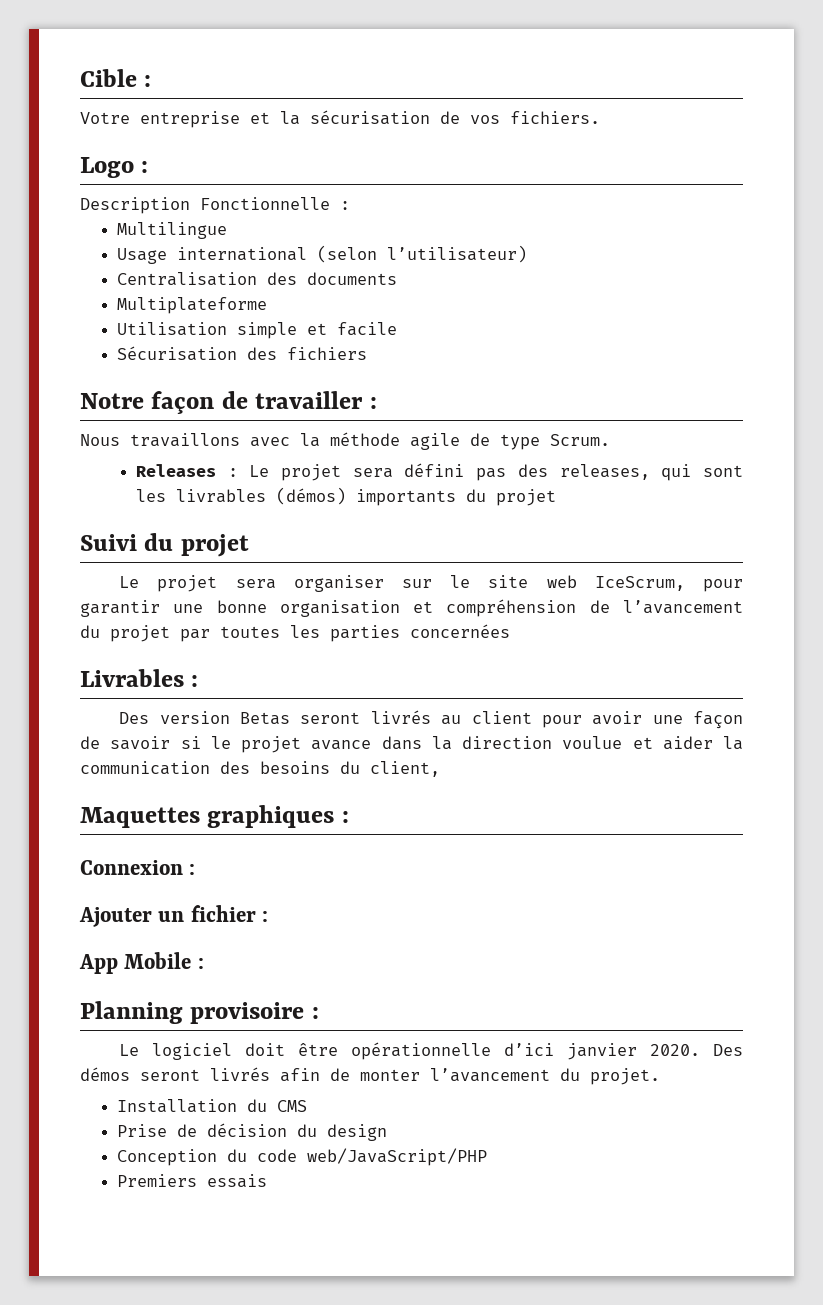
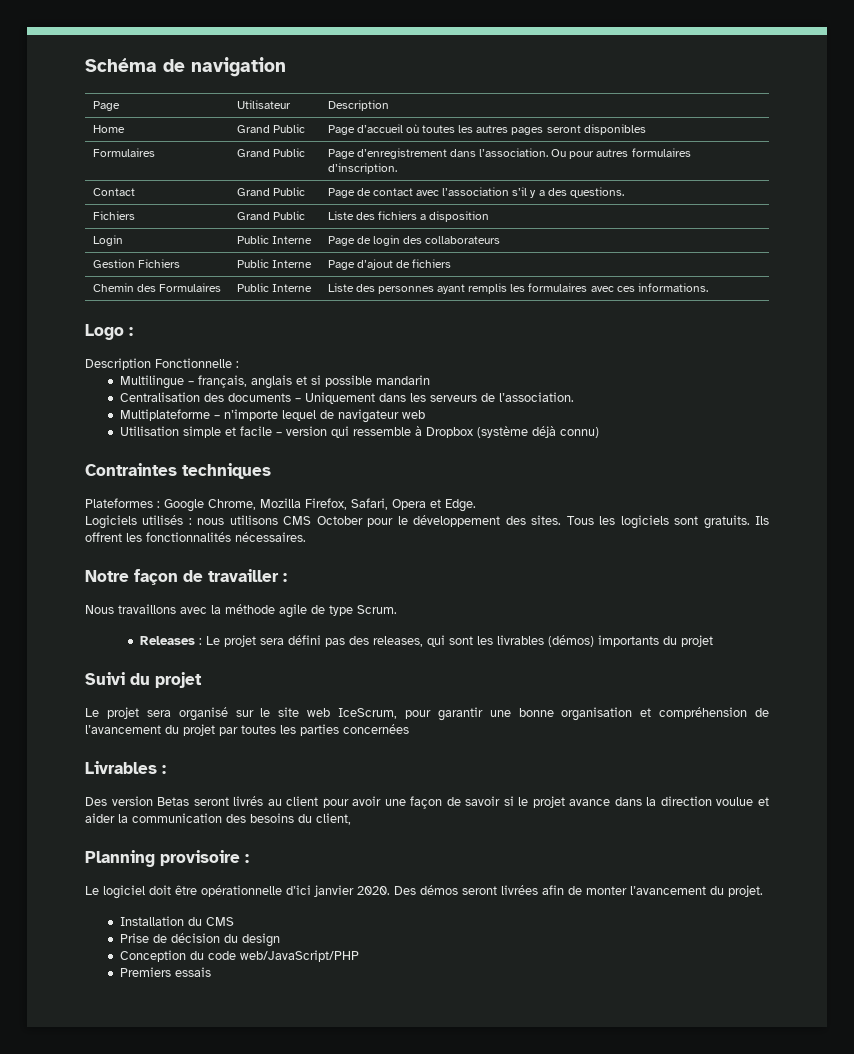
- Cible :
- Votre entreprise et la sécurisation de vos fichiers.
+ Schéma de navigation
+ Page | Utilisateur | Description
+ Home | Grand Public | Page d’accueil où toutes les autres pages seront disponibles
+ Formulaires | Grand Public | Page d’enregistrement dans l’association. Ou pour autres formulaires d’inscription.
+ Contact | Grand Public | Page de contact avec l’association s’il y a des questions.
+ Fichiers | Grand Public | Liste des fichiers a disposition
+ Login | Public Interne | Page de login des collaborateurs
+ Gestion Fichiers | Public Interne | Page d’ajout de fichiers
+ Chemin des Formulaires | Public Interne | Liste des personnes ayant remplis les formulaires avec ces informations.
- Multilingue
- Usage international (selon l’utilisateur)
- Centralisation des documents
- Multiplateforme
- Utilisation simple et facile
- Sécurisation des fichiers
+ Multilingue – français, anglais et si possible mandarin
+ Centralisation des documents – Uniquement dans les serveurs de l’association.
+ Multiplateforme – n’importe lequel de navigateur web
+ Utilisation simple et facile – version qui ressemble à Dropbox (système déjà connu)
+ Contraintes techniques
+ Plateformes : Google Chrome, Mozilla Firefox, Safari, Opera et Edge.
+ Logiciels utilisés : nous utilisons CMS October pour le développement des sites. Tous les logiciels sont gratuits. Ils offrent les fonctionnalités nécessaires.
- Le projet sera organiser sur le site web IceScrum, pour garantir une bonne organisation et compréhension de l’avancement du projet par toutes les parties concernées
+ Le projet sera organisé sur le site web IceScrum, pour garantir une bonne organisation et compréhension de l’avancement du projet par toutes les parties concernées
- Maquettes graphiques :
- Connexion :
- Ajouter un fichier :
- App Mobile :
- Des démos seront livrés afin de monter l’avancement du projet.
+ Des démos seront livrées afin de monter l’avancement du projet.

